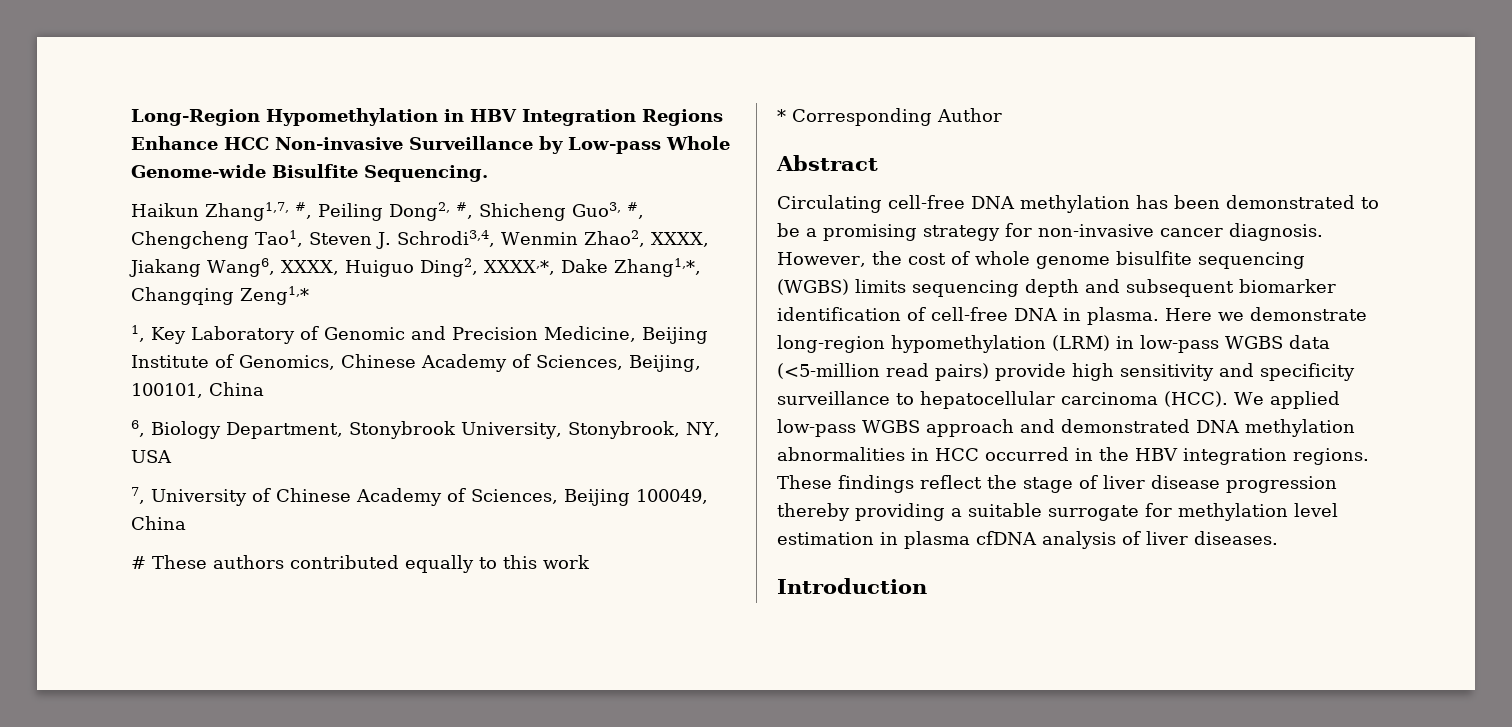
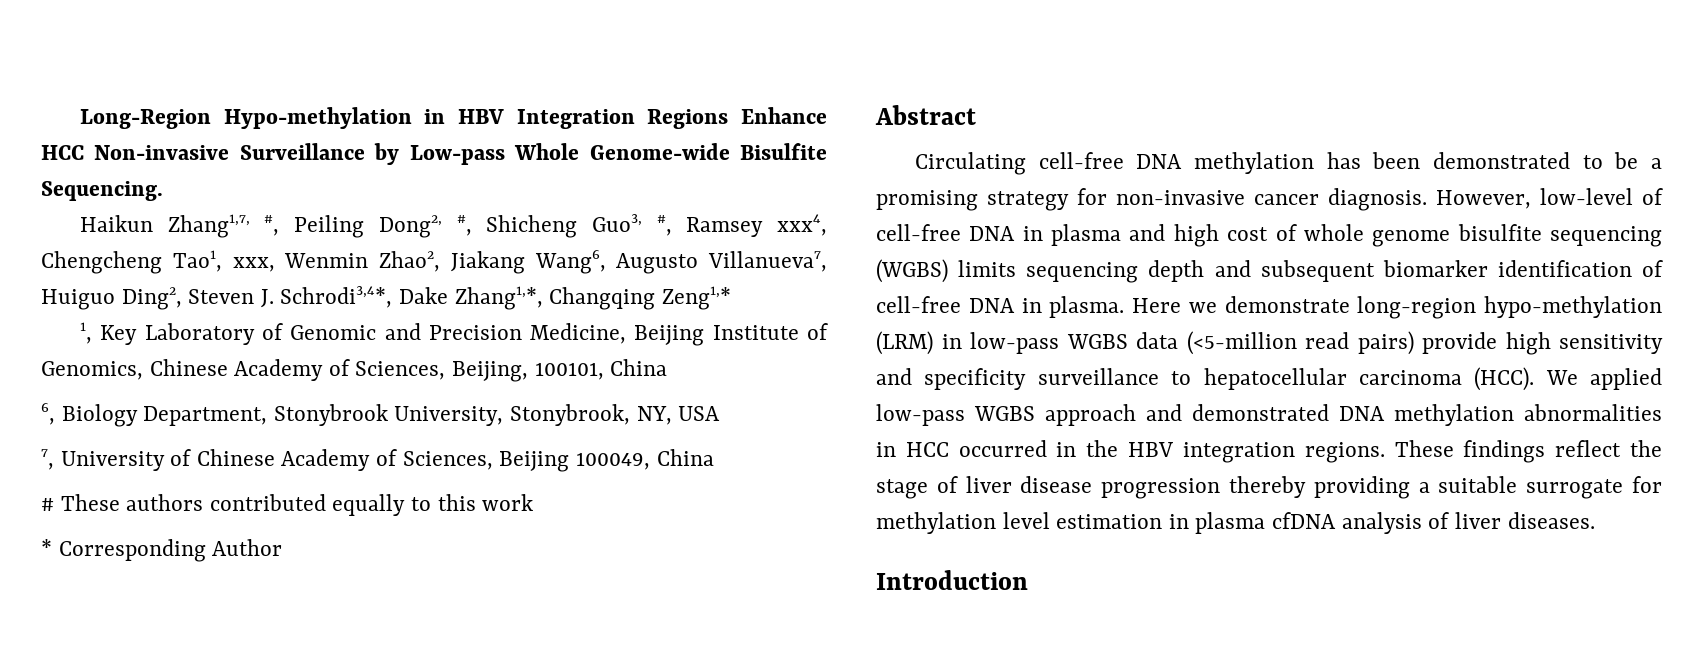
- Long-Region Hypomethylation in HBV Integration Regions Enhance HCC Non-invasive Surveillance by Low-pass Whole Genome-wide Bisulfite Sequencing.
+ Long-Region Hypo-methylation in HBV Integration Regions Enhance HCC Non-invasive Surveillance by Low-pass Whole Genome-wide Bisulfite Sequencing.
- Haikun Zhang1,7, #, Peiling Dong2, #, Shicheng Guo3, #, Chengcheng Tao1, Steven J. Schrodi3,4, Wenmin Zhao2, XXXX, Jiakang Wang6, XXXX, Huiguo Ding2, XXXX,*, Dake Zhang1,*, Changqing Zeng1,*
+ Haikun Zhang1,7, #, Peiling Dong2, #, Shicheng Guo3, #, Ramsey xxx4, Chengcheng Tao1, xxx, Wenmin Zhao2, Jiakang Wang6, Augusto Villanueva7, Huiguo Ding2, Steven J. Schrodi3,4*, Dake Zhang1,*, Changqing Zeng1,*
- However, the cost of whole genome bisulfite sequencing (WGBS) limits sequencing depth and subsequent biomarker identification of cell-free DNA in plasma.
+ However, low-level of cell-free DNA in plasma and high cost of whole genome bisulfite sequencing (WGBS) limits sequencing depth and subsequent biomarker identification of cell-free DNA in plasma.
- Here we demonstrate long-region hypomethylation (LRM) in low-pass WGBS data (<5-million read pairs) provide high sensitivity and specificity surveillance to hepatocellular carcinoma (HCC).
+ Here we demonstrate long-region hypo-methylation (LRM) in low-pass WGBS data (<5-million read pairs) provide high sensitivity and specificity surveillance to hepatocellular carcinoma (HCC).

